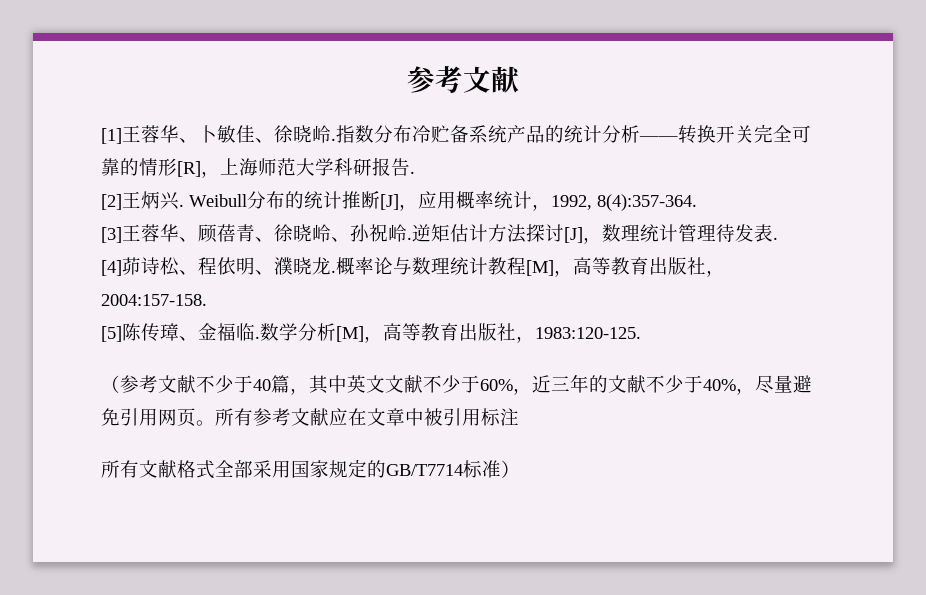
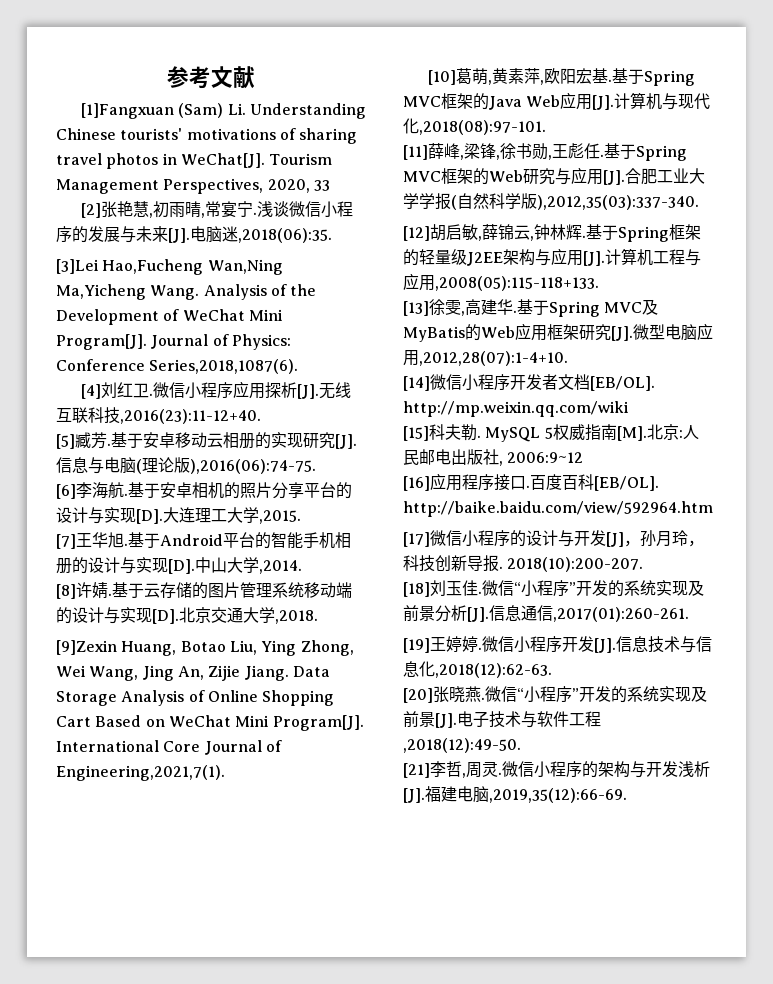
- [1]王蓉华、卜敏佳、徐晓岭.指数分布冷贮备系统产品的统计分析——转换开关完全可靠的情形[R]，上海师范大学科研报告.
- [2]王炳兴. Weibull分布的统计推断[J]，应用概率统计，1992, 8(4):357-364.
- [3]王蓉华、顾蓓青、徐晓岭、孙祝岭.逆矩估计方法探讨[J]，数理统计管理待发表.
- [4]茆诗松、程依明、濮晓龙.概率论与数理统计教程[M]，高等教育出版社，2004:157-158.
- [5]陈传璋、金福临.数学分析[M]，高等教育出版社，1983:120-125.
- （参考文献不少于40篇，其中英文文献不少于60%，近三年的文献不少于40%，尽量避免引用网页。所有参考文献应在文章中被引用标注
- 所有文献格式全部采用国家规定的GB/T7714标准）
+ [1]Fangxuan (Sam) Li. Understanding Chinese tourists' motivations of sharing travel photos in WeChat[J]. Tourism Management Perspectives, 2020, 33
+ [2]张艳慧,初雨晴,常宴宁.浅谈微信小程序的发展与未来[J].电脑迷,2018(06):35.
+ [3]Lei Hao,Fucheng Wan,Ning Ma,Yicheng Wang. Analysis of the Development of WeChat Mini Program[J]. Journal of Physics: Conference Series,2018,1087(6).
+ [4]刘红卫.微信小程序应用探析[J].无线互联科技,2016(23):11-12+40.
+ [5]臧芳.基于安卓移动云相册的实现研究[J].信息与电脑(理论版),2016(06):74-75.
+ [6]李海航.基于安卓相机的照片分享平台的设计与实现[D].大连理工大学,2015.
+ [7]王华旭.基于Android平台的智能手机相册的设计与实现[D].中山大学,2014.
+ [8]许婧.基于云存储的图片管理系统移动端的设计与实现[D].北京交通大学,2018.
+ [9]Zexin Huang, Botao Liu, Ying Zhong, Wei Wang, Jing An, Zijie Jiang. Data Storage Analysis of Online Shopping Cart Based on WeChat Mini Program[J]. International Core Journal of Engineering,2021,7(1).
+ [10]葛萌,黄素萍,欧阳宏基.基于Spring MVC框架的Java Web应用[J].计算机与现代化,2018(08):97-101.
+ [11]薛峰,梁锋,徐书勋,王彪任.基于Spring MVC框架的Web研究与应用[J].合肥工业大学学报(自然科学版),2012,35(03):337-340.
+ [12]胡启敏,薛锦云,钟林辉.基于Spring框架的轻量级J2EE架构与应用[J].计算机工程与应用,2008(05):115-118+133.
+ [13]徐雯,高建华.基于Spring MVC及MyBatis的Web应用框架研究[J].微型电脑应用,2012,28(07):1-4+10.
+ [14]微信小程序开发者文档[EB/OL]. http://mp.weixin.qq.com/wiki
+ [15]科夫勒. MySQL 5权威指南[M].北京:人民邮电出版社, 2006:9~12
+ [16]应用程序接口.百度百科[EB/OL]. http://baike.baidu.com/view/592964.htm
+ [17]微信小程序的设计与开发[J]，孙月玲，科技创新导报. 2018(10):200-207.
+ [18]刘玉佳.微信“小程序”开发的系统实现及前景分析[J].信息通信,2017(01):260-261.
+ [19]王婷婷.微信小程序开发[J].信息技术与信息化,2018(12):62-63.
+ [20]张晓燕.微信“小程序”开发的系统实现及前景[J].电子技术与软件工程,2018(12):49-50.
+ [21]李哲,周灵.微信小程序的架构与开发浅析[J].福建电脑,2019,35(12):66-69.

